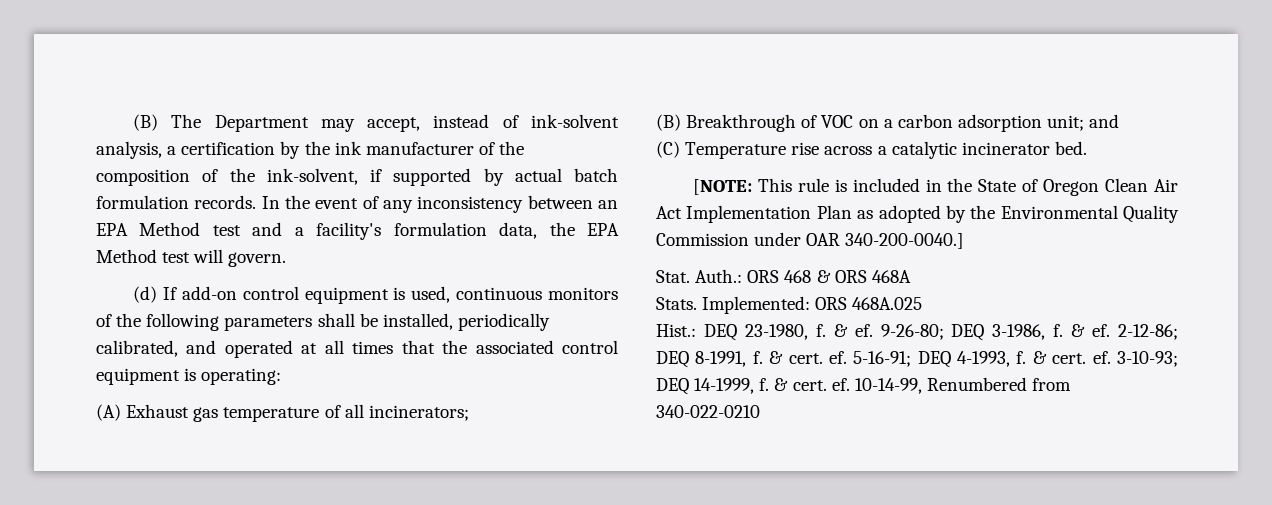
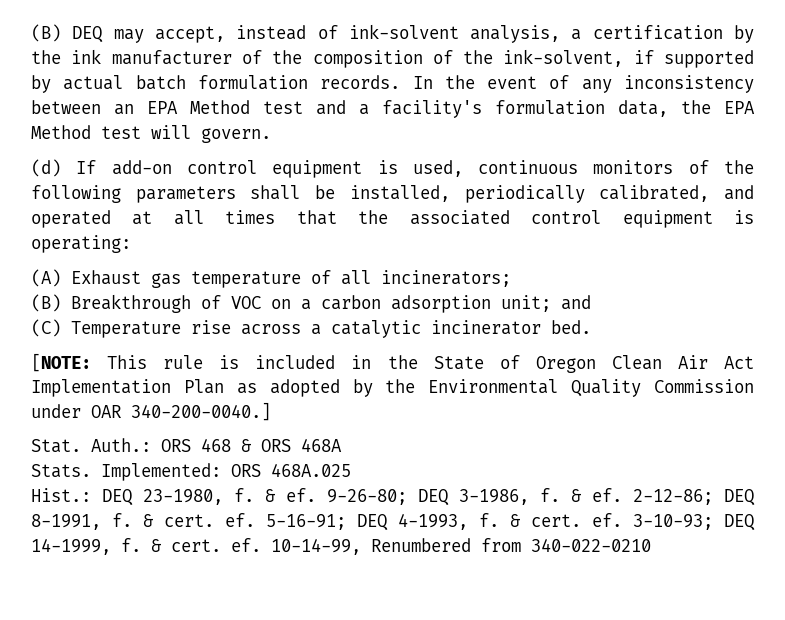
- (B) The Department may accept, instead of ink-solvent analysis, a certification by the ink manufacturer of the composition of the ink-solvent, if supported by actual batch formulation records.
+ (B) DEQ may accept, instead of ink-solvent analysis, a certification by the ink manufacturer of the composition of the ink-solvent, if supported by actual batch formulation records.

